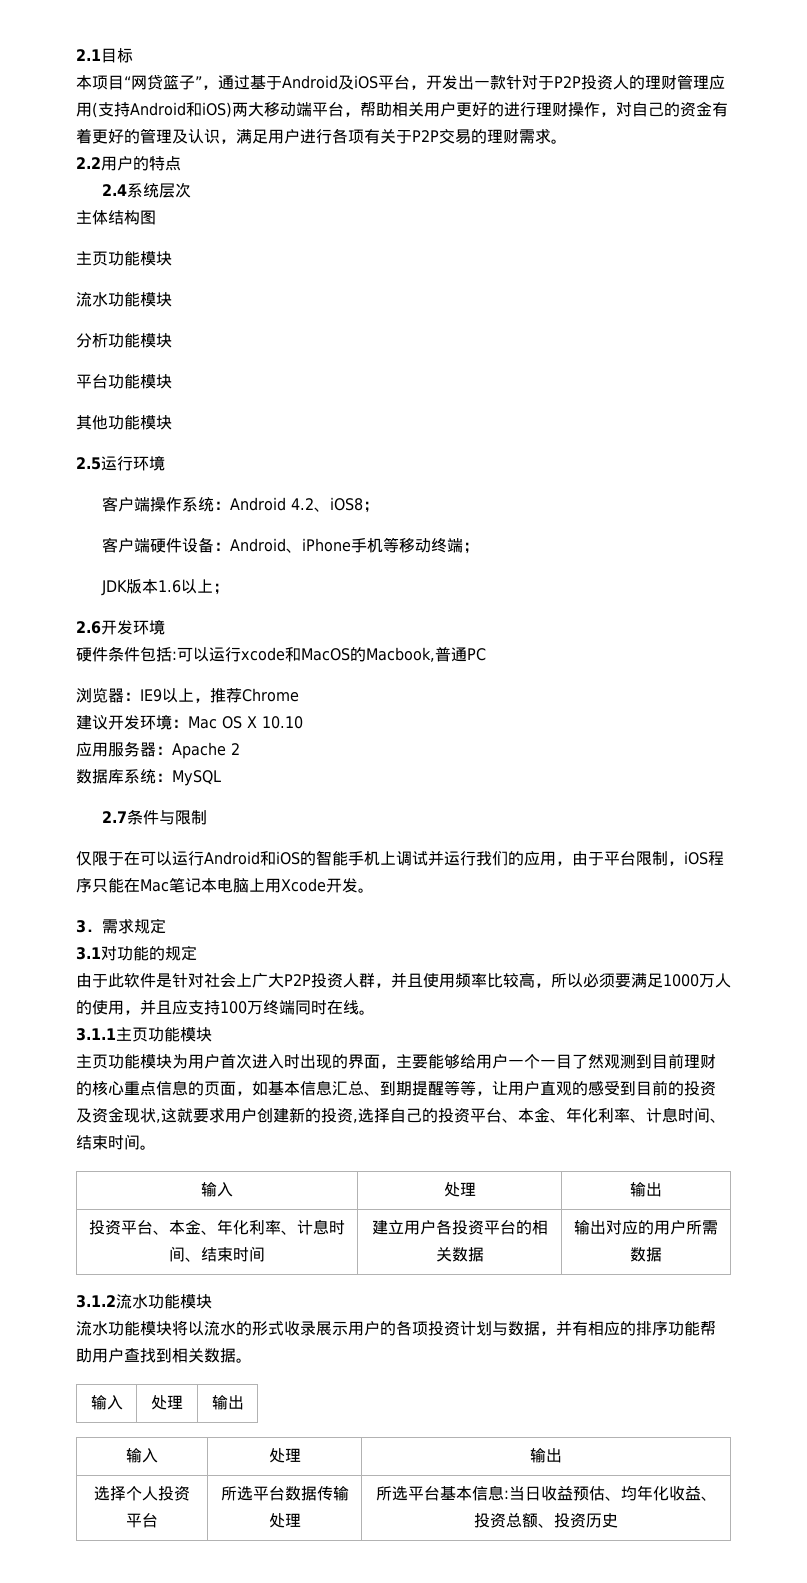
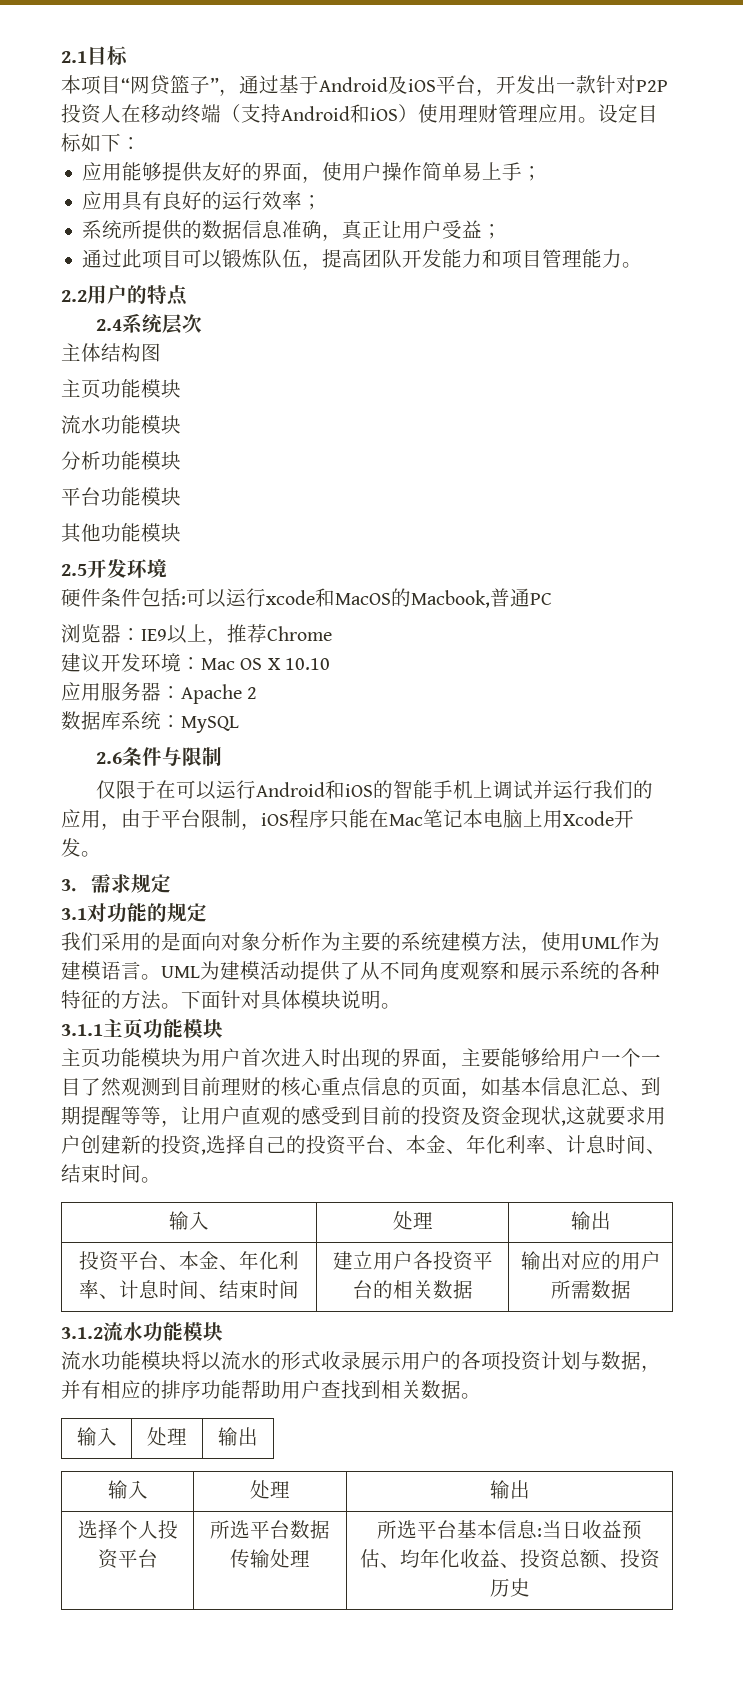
- 本项目“网贷篮子”，通过基于Android及iOS平台，开发出一款针对于P2P投资人的理财管理应用(支持Android和iOS)两大移动端平台，帮助相关用户更好的进行理财操作，对自己的资金有着更好的管理及认识，满足用户进行各项有关于P2P交易的理财需求。
+ 本项目“网贷篮子”，通过基于Android及iOS平台，开发出一款针对P2P投资人在移动终端（支持Android和iOS）使用理财管理应用。设定目标如下：
+ 应用能够提供友好的界面，使用户操作简单易上手；
+ 应用具有良好的运行效率；
+ 系统所提供的数据信息准确，真正让用户受益；
+ 通过此项目可以锻炼队伍，提高团队开发能力和项目管理能力。
- 2.5运行环境
- 客户端操作系统：Android 4.2、iOS8；
- 客户端硬件设备：Android、iPhone手机等移动终端；
- JDK版本1.6以上；
- 2.6开发环境
+ 2.5开发环境
- 2.7条件与限制
+ 2.6条件与限制
- 由于此软件是针对社会上广大P2P投资人群，并且使用频率比较高，所以必须要满足1000万人的使用，并且应支持100万终端同时在线。
+ 我们采用的是面向对象分析作为主要的系统建模方法，使用UML作为建模语言。UML为建模活动提供了从不同角度观察和展示系统的各种特征的方法。下面针对具体模块说明。

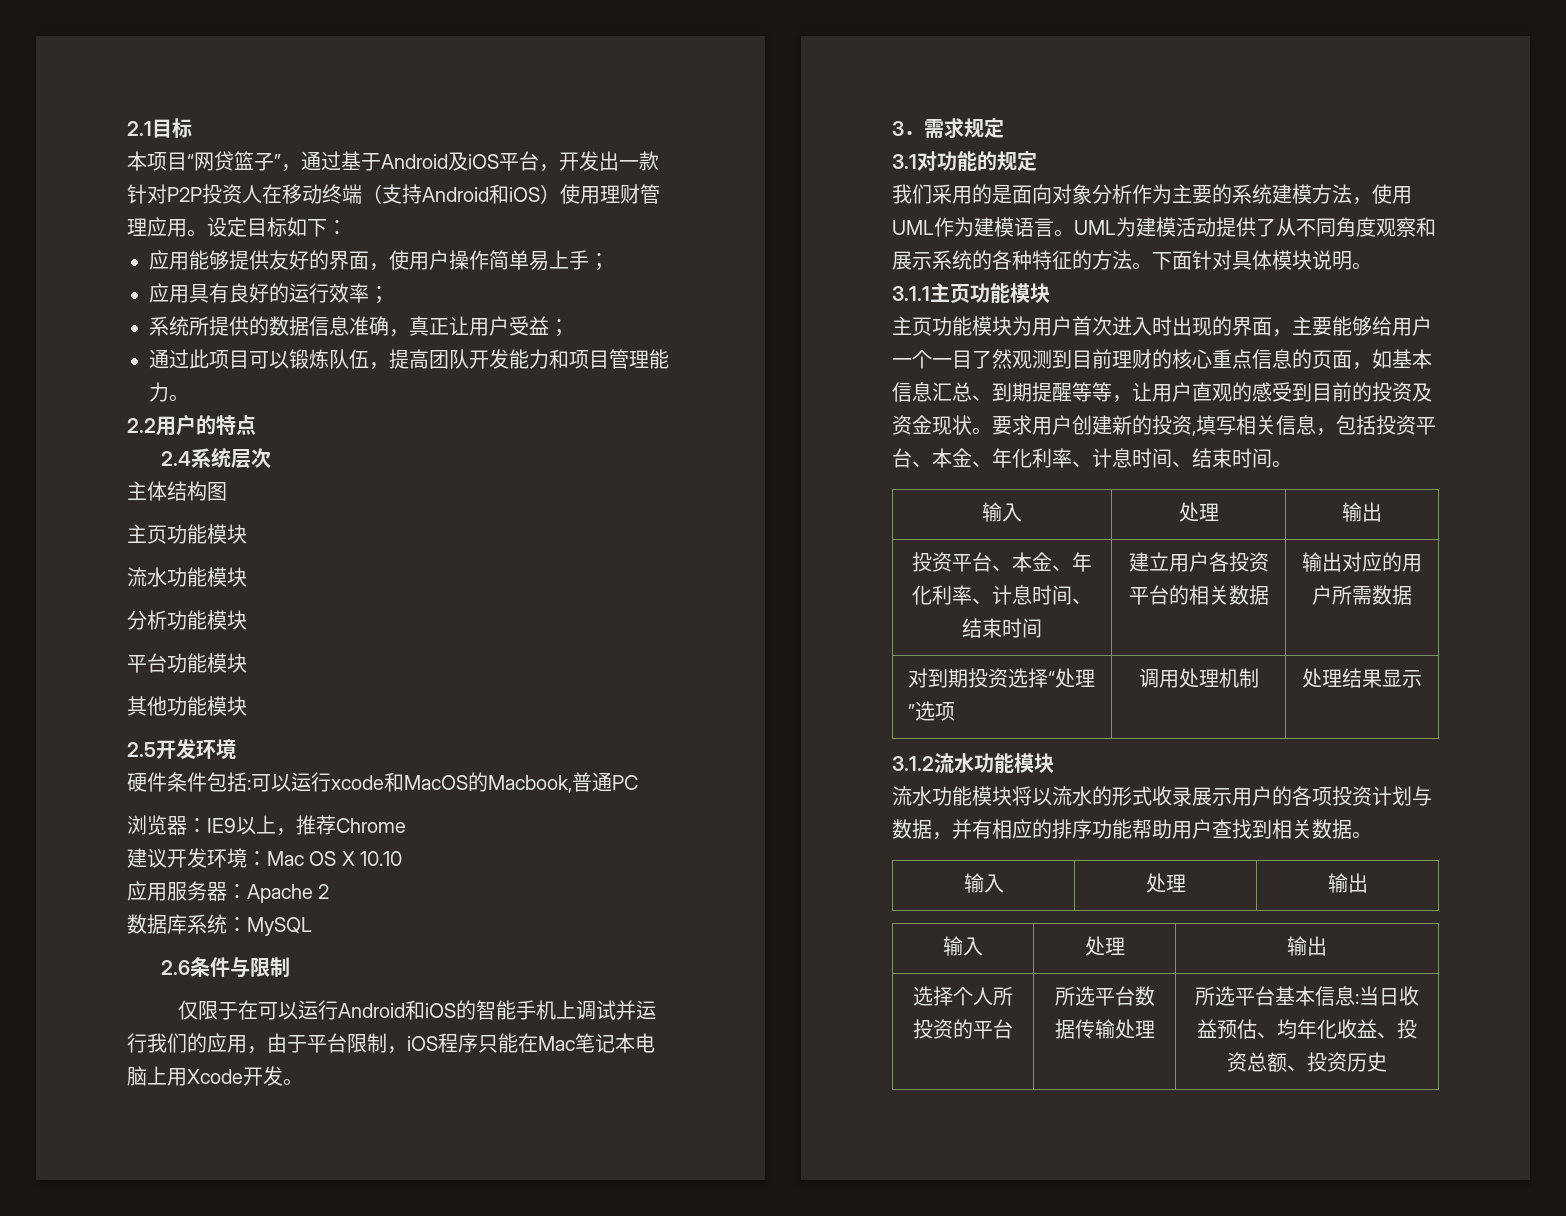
- 主页功能模块为用户首次进入时出现的界面，主要能够给用户一个一目了然观测到目前理财的核心重点信息的页面，如基本信息汇总、到期提醒等等，让用户直观的感受到目前的投资及资金现状,这就要求用户创建新的投资,选择自己的投资平台、本金、年化利率、计息时间、结束时间。
+ 主页功能模块为用户首次进入时出现的界面，主要能够给用户一个一目了然观测到目前理财的核心重点信息的页面，如基本信息汇总、到期提醒等等，让用户直观的感受到目前的投资及资金现状。要求用户创建新的投资,填写相关信息，包括投资平台、本金、年化利率、计息时间、结束时间。
+ 对到期投资选择“处理”选项 | 调用处理机制 | 处理结果显示
- 选择个人投资平台 | 所选平台数据传输处理 | 所选平台基本信息:当日收益预估、均年化收益、投资总额、投资历史
+ 选择个人所投资的平台 | 所选平台数据传输处理 | 所选平台基本信息:当日收益预估、均年化收益、投资总额、投资历史

